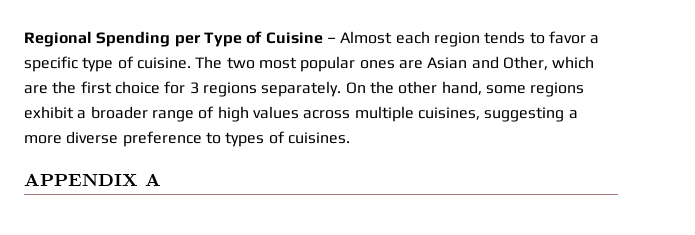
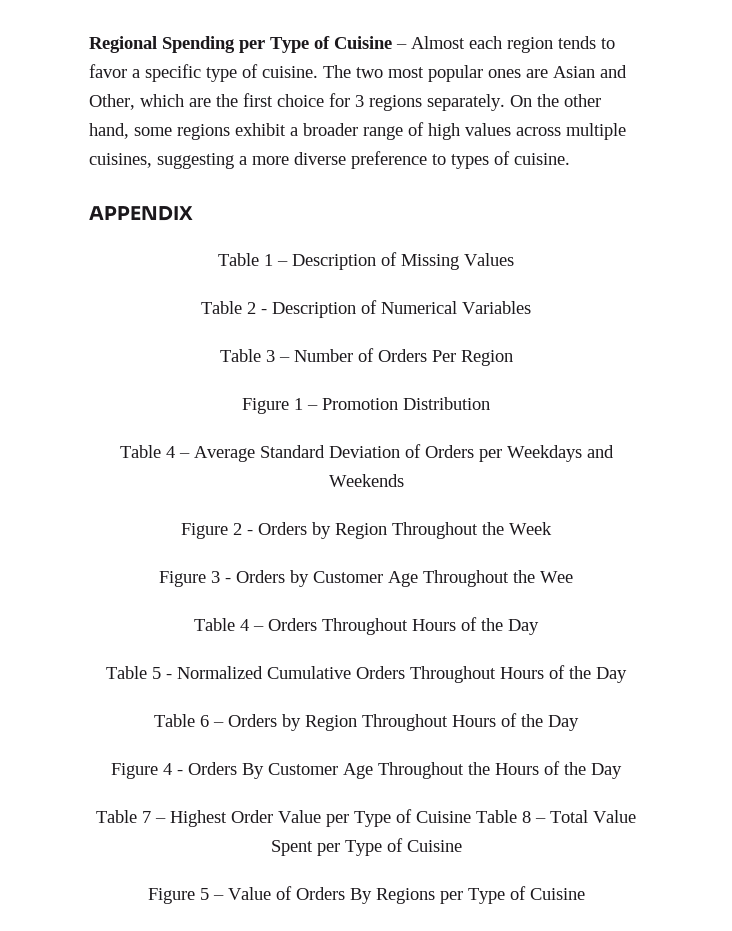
- On the other hand, some regions exhibit a broader range of high values across multiple cuisines, suggesting a more diverse preference to types of cuisines.
+ On the other hand, some regions exhibit a broader range of high values across multiple cuisines, suggesting a more diverse preference to types of cuisine.
- APPENDIX A
+ APPENDIX
+ Table 1 – Description of Missing Values
+ Table 2 - Description of Numerical Variables
+ Table 3 – Number of Orders Per Region
+ Figure 1 – Promotion Distribution
+ Table 4 – Average Standard Deviation of Orders per Weekdays and Weekends
+ Figure 2 - Orders by Region Throughout the Week
+ Figure 3 - Orders by Customer Age Throughout the Wee
+ Table 4 – Orders Throughout Hours of the Day
+ Table 5 - Normalized Cumulative Orders Throughout Hours of the Day
+ Table 6 – Orders by Region Throughout Hours of the Day
+ Figure 4 - Orders By Customer Age Throughout the Hours of the Day
+ Table 7 – Highest Order Value per Type of Cuisine Table 8 – Total Value Spent per Type of Cuisine
+ Figure 5 – Value of Orders By Regions per Type of Cuisine

